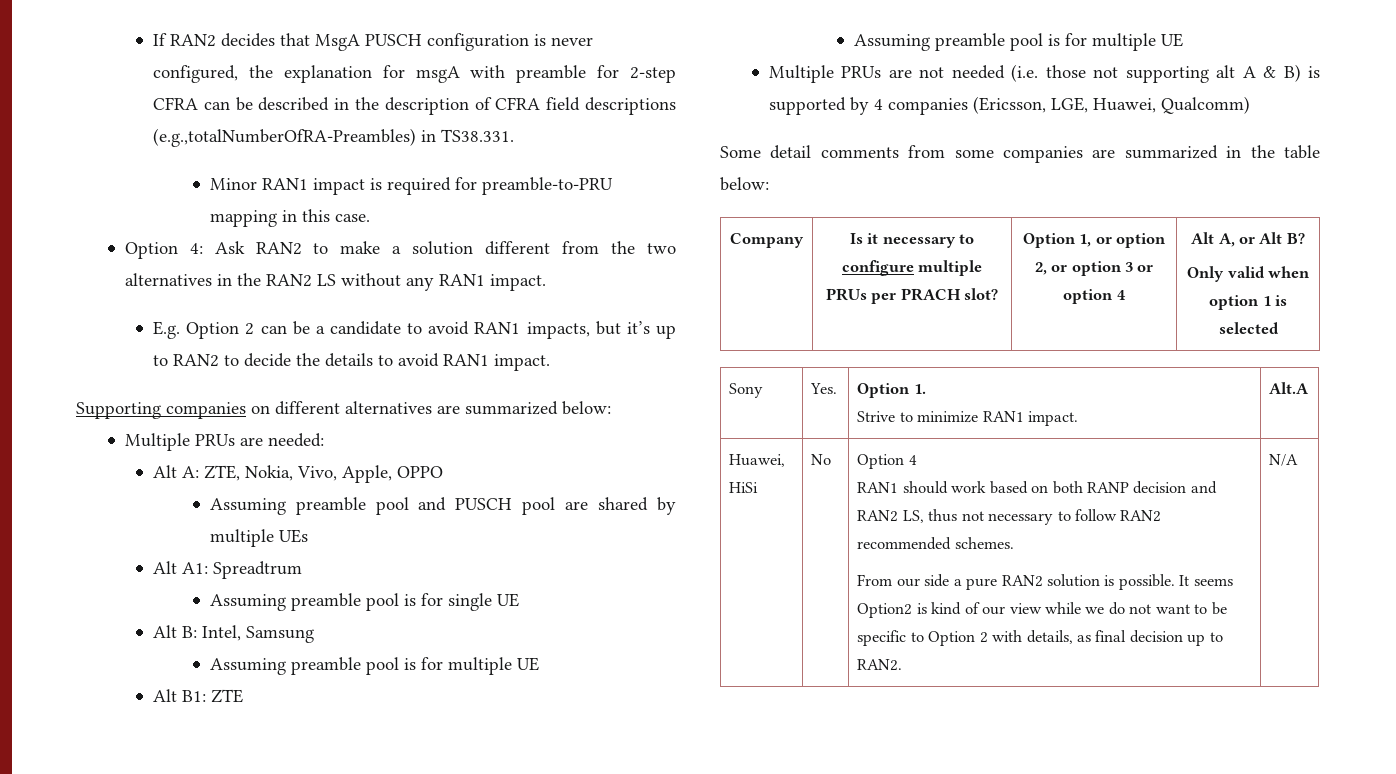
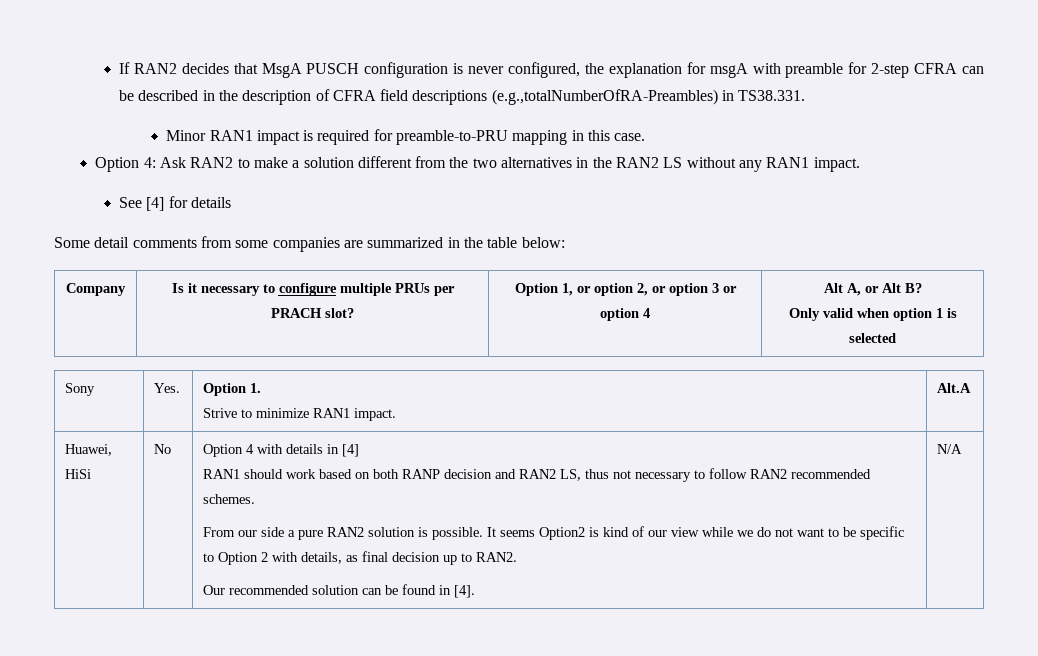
- E.g. Option 2 can be a candidate to avoid RAN1 impacts, but it’s up to RAN2 to decide the details to avoid RAN1 impact.
- Supporting companies on different alternatives are summarized below:
- Multiple PRUs are needed:
- Alt A: ZTE, Nokia, Vivo, Apple, OPPO
- Assuming preamble pool and PUSCH pool are shared by multiple UEs
- Alt A1: Spreadtrum
- Assuming preamble pool is for single UE
- Alt B: Intel, Samsung
- Assuming preamble pool is for multiple UE
- Alt B1: ZTE
- Assuming preamble pool is for multiple UE
- Multiple PRUs are not needed (i.e. those not supporting alt A & B) is supported by 4 companies (Ericsson, LGE, Huawei, Qualcomm)
+ See [4] for details
- Option 4
+ Option 4 with details in [4]
+ Our recommended solution can be found in [4].

